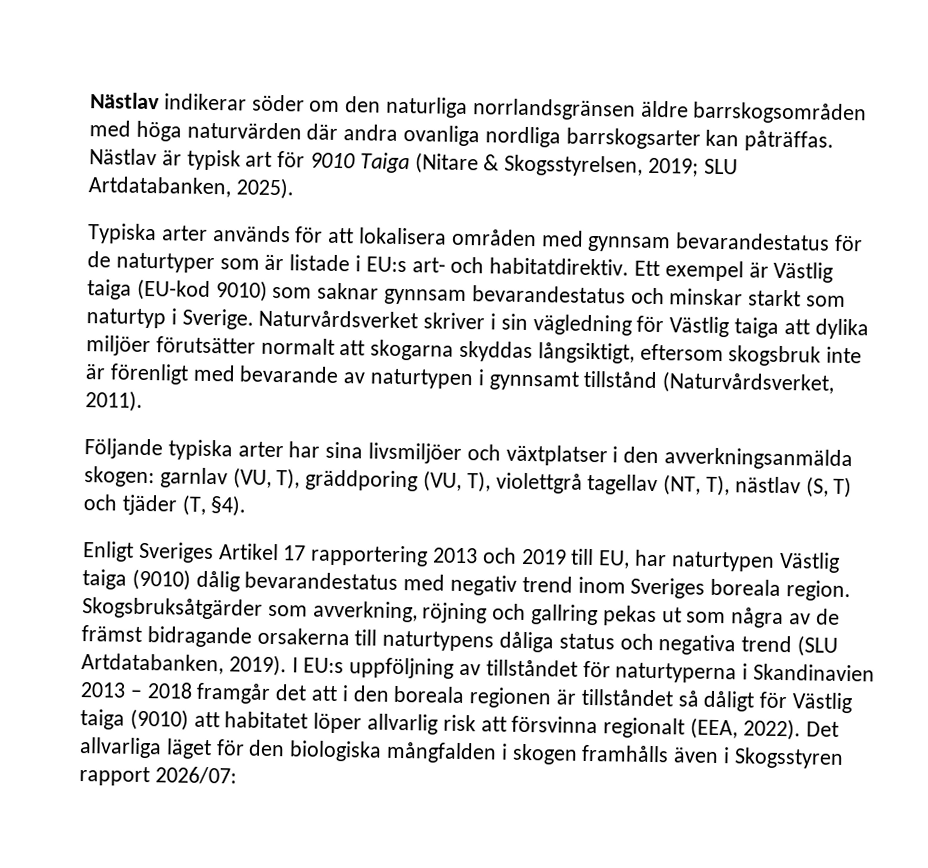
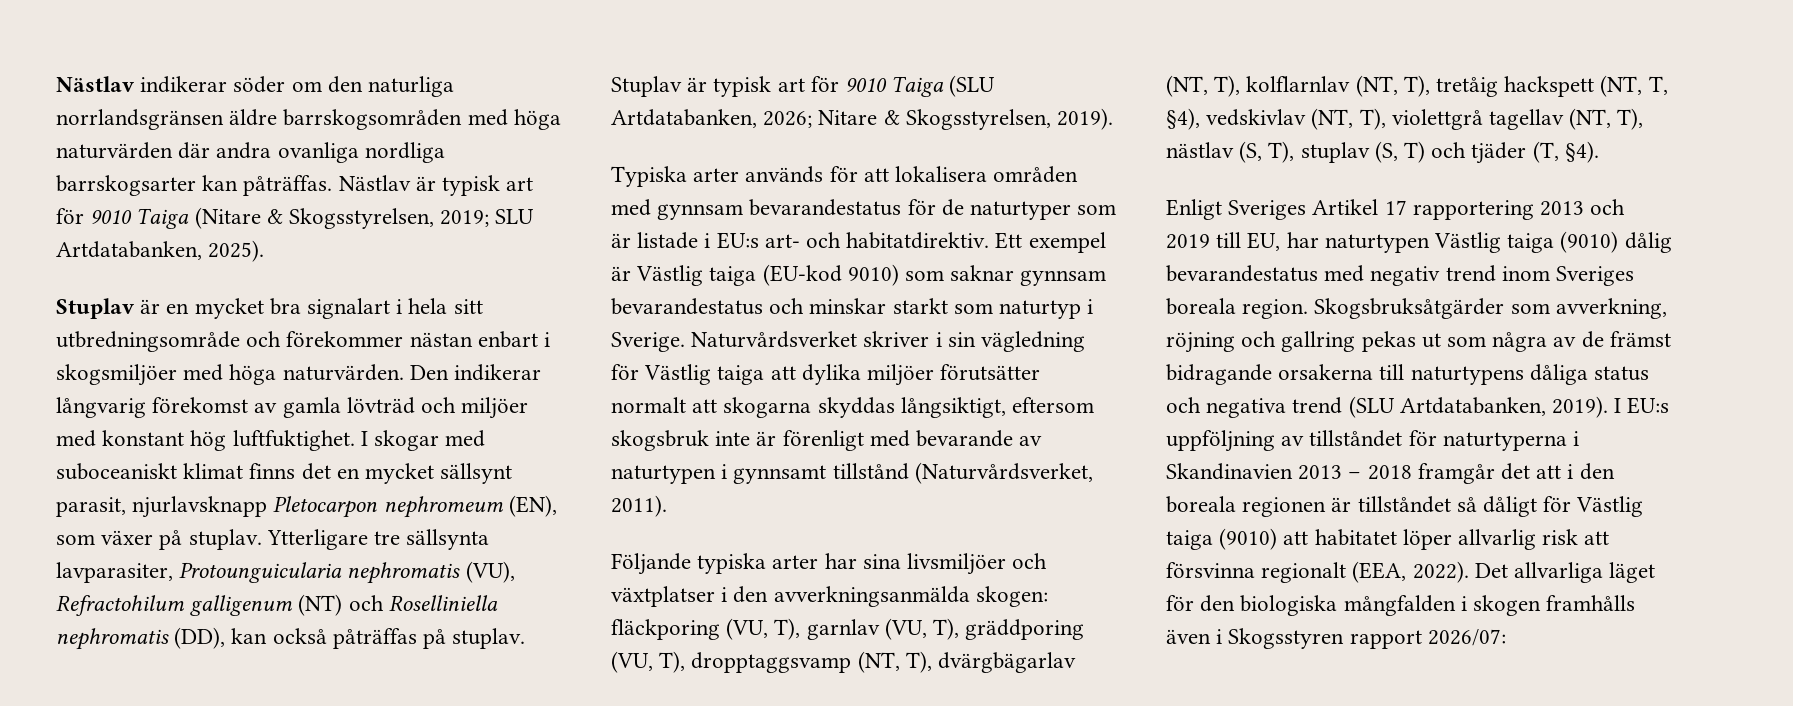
+ Stuplav är en mycket bra signalart i hela sitt utbredningsområde och förekommer nästan enbart i skogsmiljöer med höga naturvärden. Den indikerar långvarig förekomst av gamla lövträd och miljöer med konstant hög luftfuktighet. I skogar med suboceaniskt klimat finns det en mycket sällsynt parasit, njurlavsknapp Pletocarpon nephromeum (EN), som växer på stuplav. Ytterligare tre sällsynta lavparasiter, Protounguicularia nephromatis (VU), Refractohilum galligenum (NT) och Roselliniella nephromatis (DD), kan också påträffas på stuplav. Stuplav är typisk art för 9010 Taiga (SLU Artdatabanken, 2026; Nitare & Skogsstyrelsen, 2019).
- Följande typiska arter har sina livsmiljöer och växtplatser i den avverkningsanmälda skogen: garnlav (VU, T), gräddporing (VU, T), violettgrå tagellav (NT, T), nästlav (S, T) och tjäder (T, §4).
+ Följande typiska arter har sina livsmiljöer och växtplatser i den avverkningsanmälda skogen: fläckporing (VU, T), garnlav (VU, T), gräddporing (VU, T), dropptaggsvamp (NT, T), dvärgbägarlav (NT, T), kolflarnlav (NT, T), tretåig hackspett (NT, T, §4), vedskivlav (NT, T), violettgrå tagellav (NT, T), nästlav (S, T), stuplav (S, T) och tjäder (T, §4).

